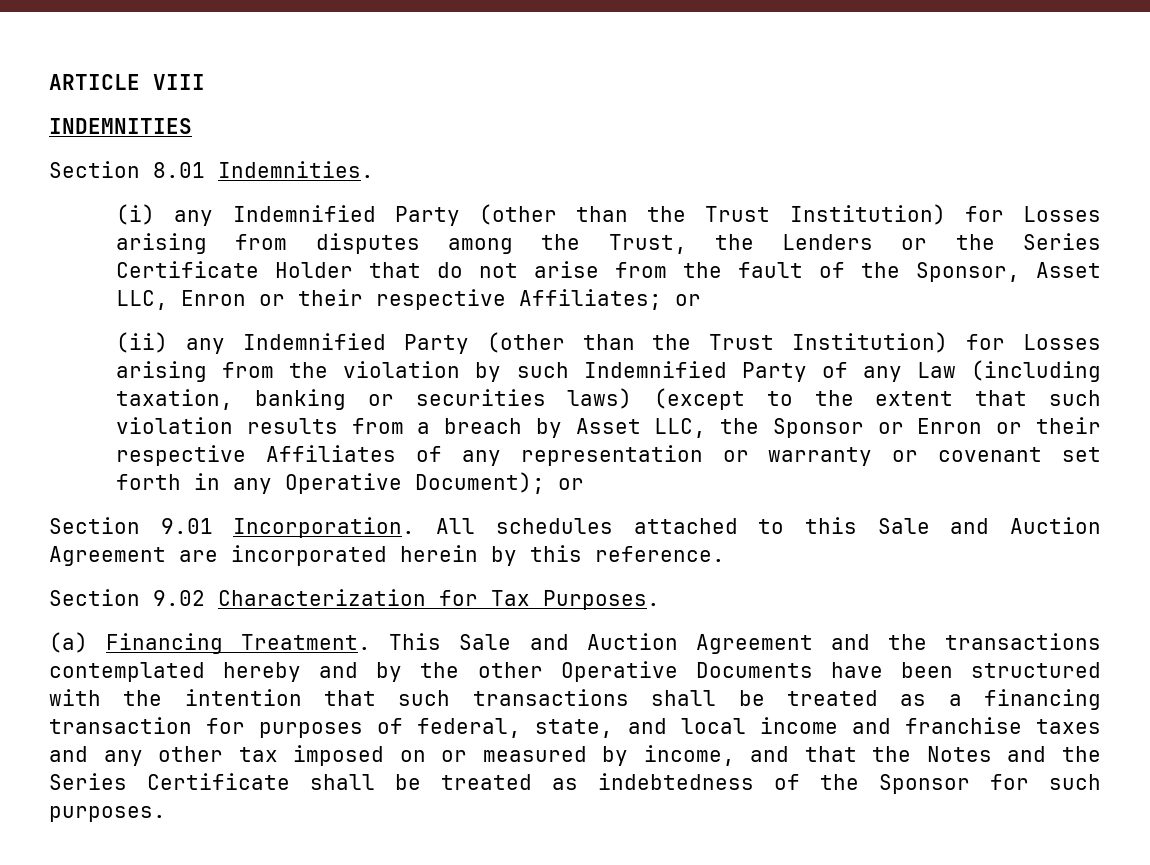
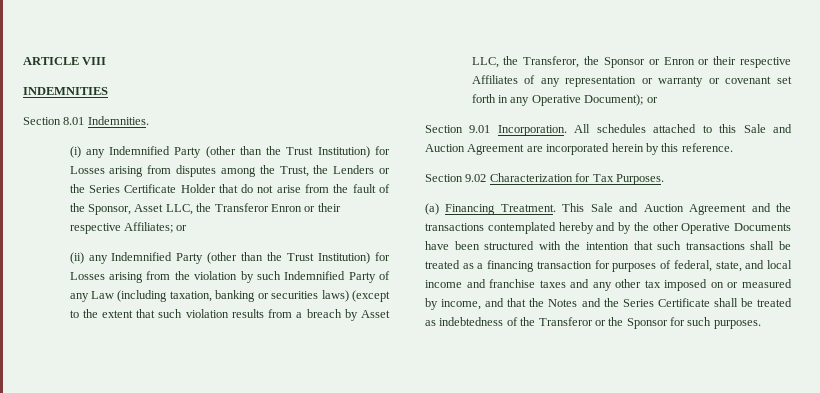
- (i) any Indemnified Party (other than the Trust Institution) for Losses arising from disputes among the Trust, the Lenders or the Series Certificate Holder that do not arise from the fault of the Sponsor, Asset LLC, Enron or their respective Affiliates; or
+ (i) any Indemnified Party (other than the Trust Institution) for Losses arising from disputes among the Trust, the Lenders or the Series Certificate Holder that do not arise from the fault of the Sponsor, Asset LLC, the Transferor Enron or their respective Affiliates; or
- (ii) any Indemnified Party (other than the Trust Institution) for Losses arising from the violation by such Indemnified Party of any Law (including taxation, banking or securities laws) (except to the extent that such violation results from a breach by Asset LLC, the Sponsor or Enron or their respective Affiliates of any representation or warranty or covenant set forth in any Operative Document);
+ (ii) any Indemnified Party (other than the Trust Institution) for Losses arising from the violation by such Indemnified Party of any Law (including taxation, banking or securities laws) (except to the extent that such violation results from a breach by Asset LLC, the Transferor, the Sponsor or Enron or their respective Affiliates of any representation or warranty or covenant set forth in any Operative Document);
- This Sale and Auction Agreement and the transactions contemplated hereby and by the other Operative Documents have been structured with the intention that such transactions shall be treated as a financing transaction for purposes of federal, state, and local income and franchise taxes and any other tax imposed on or measured by income, and that the Notes and the Series Certificate shall be treated as indebtedness of the Sponsor for such purposes.
+ This Sale and Auction Agreement and the transactions contemplated hereby and by the other Operative Documents have been structured with the intention that such transactions shall be treated as a financing transaction for purposes of federal, state, and local income and franchise taxes and any other tax imposed on or measured by income, and that the Notes and the Series Certificate shall be treated as indebtedness of the Transferor or the Sponsor for such purposes.

